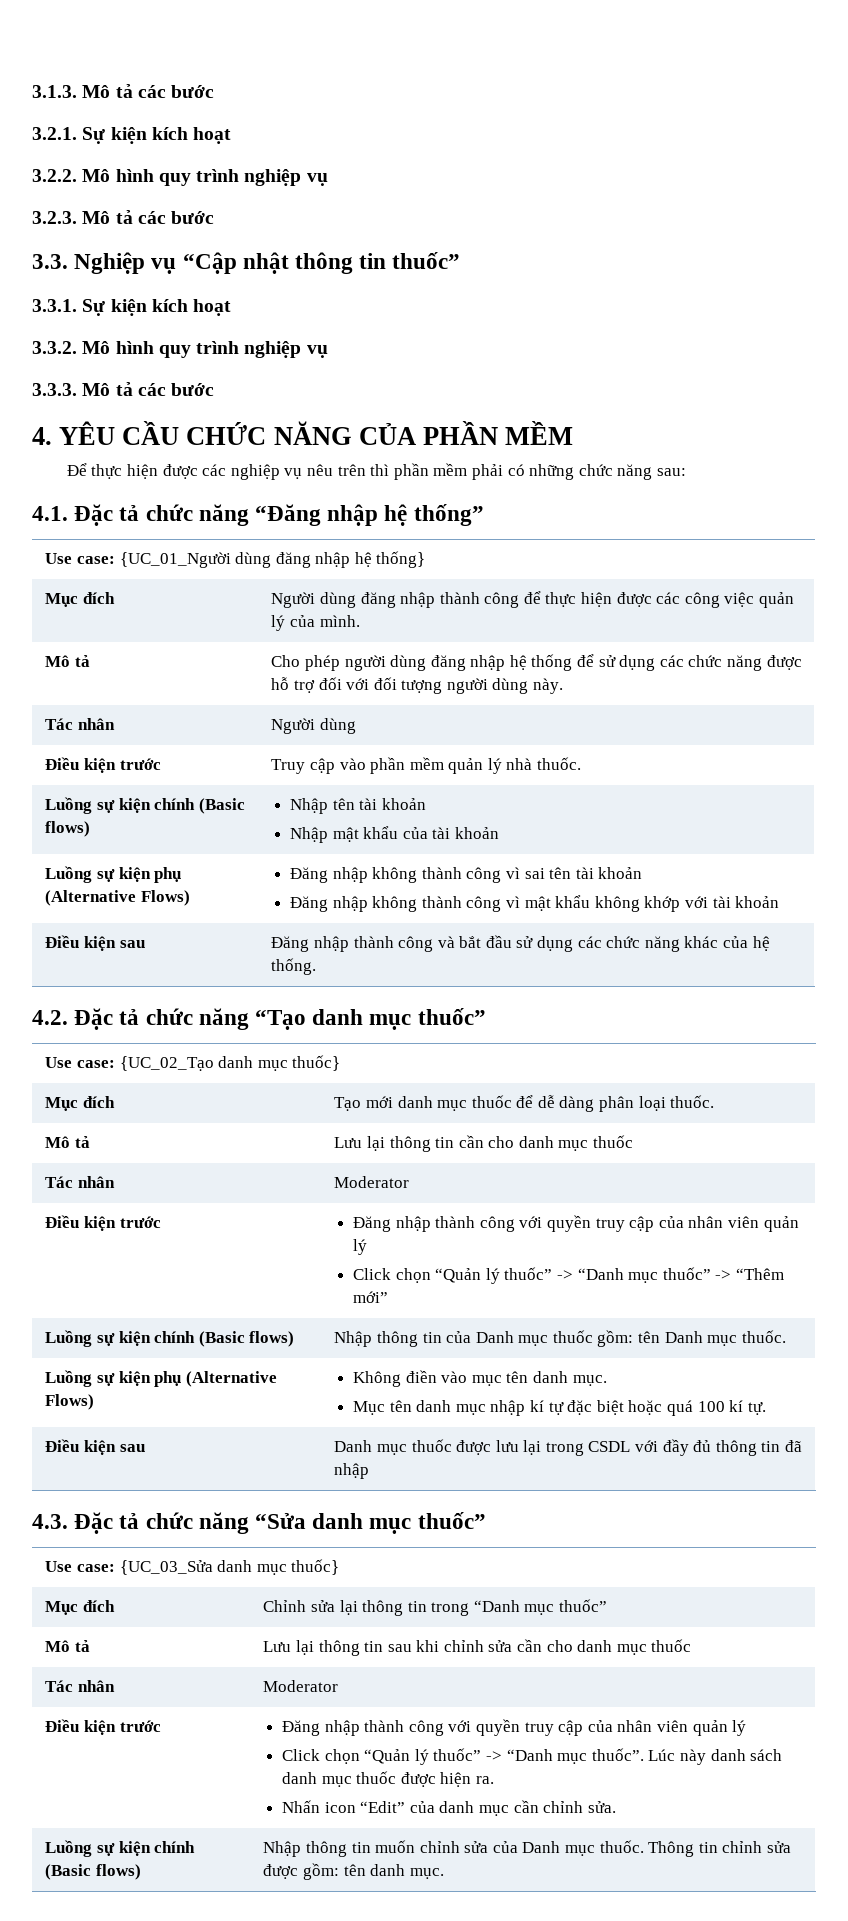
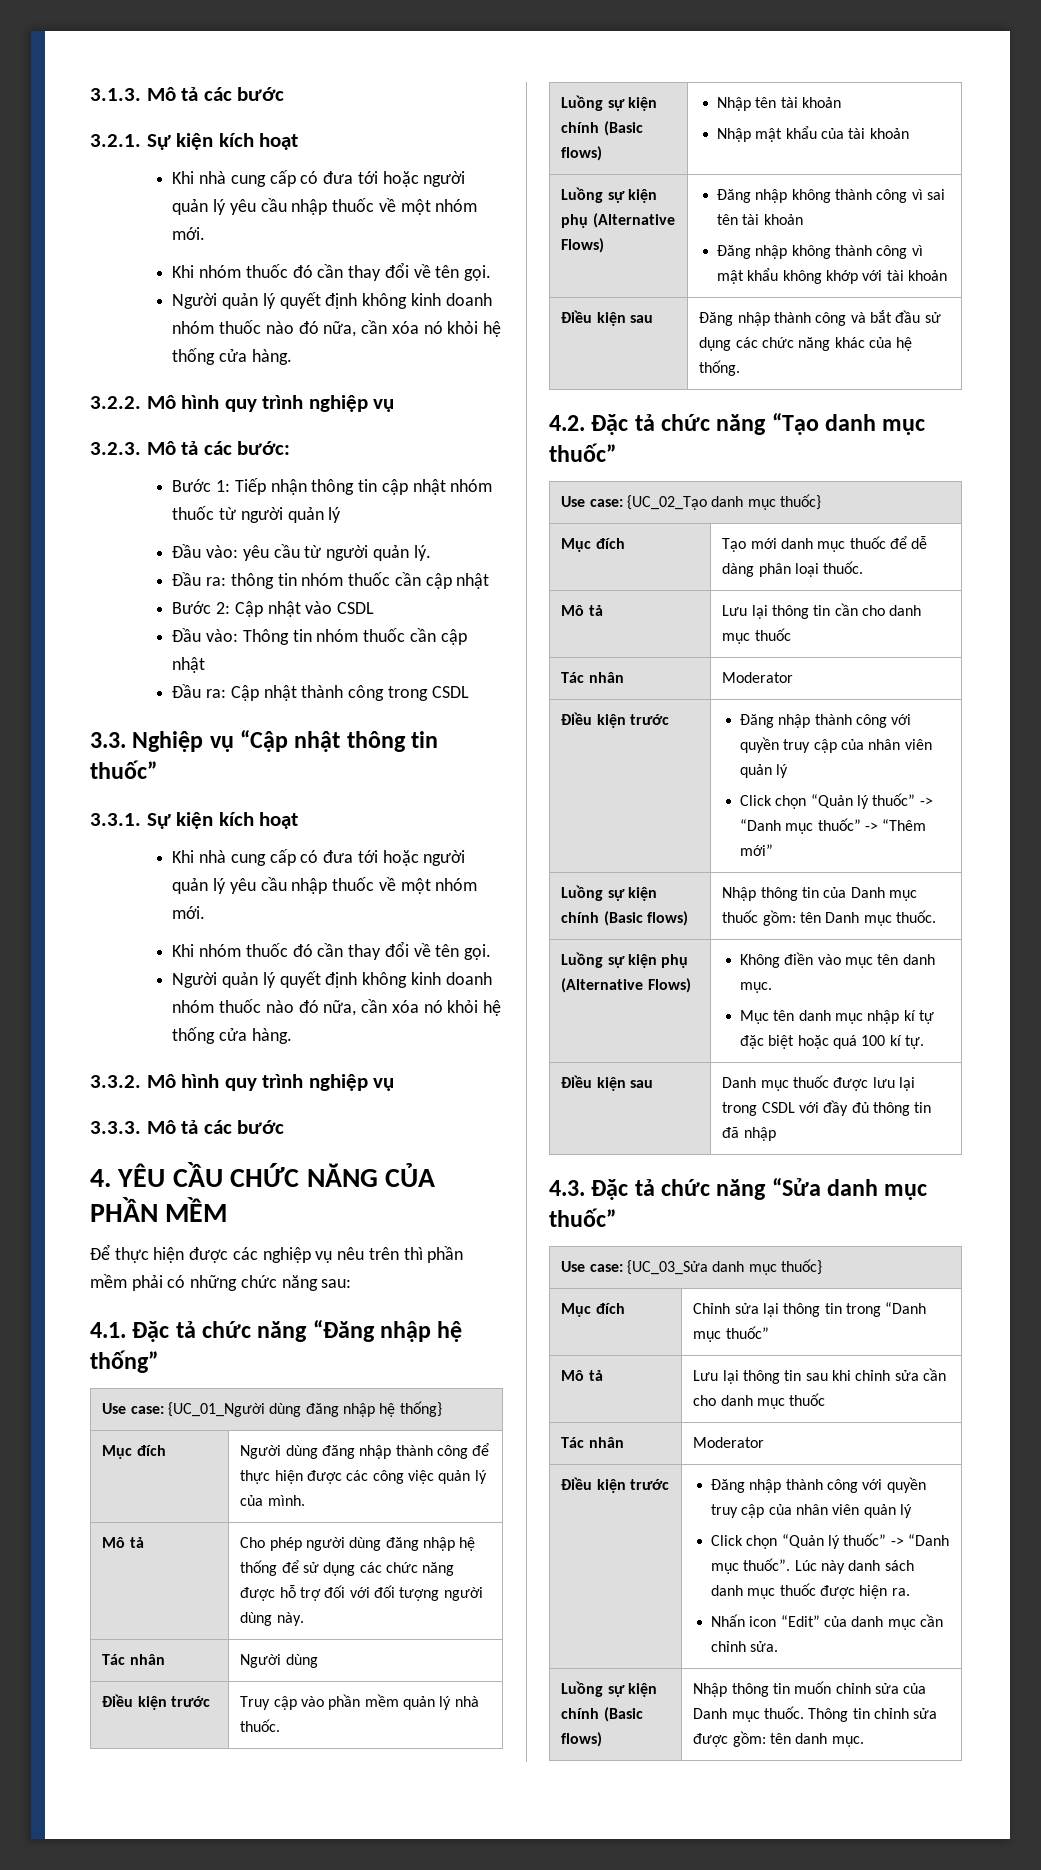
  3.2.1. Sự kiện kích hoạt
+ Khi nhà cung cấp có đưa tới hoặc người quản lý yêu cầu nhập thuốc về một nhóm mới.
+ Khi nhóm thuốc đó cần thay đổi về tên gọi.
+ Người quản lý quyết định không kinh doanh nhóm thuốc nào đó nữa, cần xóa nó khỏi hệ thống cửa hàng.
- 3.2.3. Mô tả các bước
+ 3.2.3. Mô tả các bước:
+ Bước 1: Tiếp nhận thông tin cập nhật nhóm thuốc từ người quản lý
+ Đầu vào: yêu cầu từ người quản lý.
+ Đầu ra: thông tin nhóm thuốc cần cập nhật
+ Bước 2: Cập nhật vào CSDL
+ Đầu vào: Thông tin nhóm thuốc cần cập nhật
+ Đầu ra: Cập nhật thành công trong CSDL
  3.3.1. Sự kiện kích hoạt
+ Khi nhà cung cấp có đưa tới hoặc người quản lý yêu cầu nhập thuốc về một nhóm mới.
+ Khi nhóm thuốc đó cần thay đổi về tên gọi.
+ Người quản lý quyết định không kinh doanh nhóm thuốc nào đó nữa, cần xóa nó khỏi hệ thống cửa hàng.

